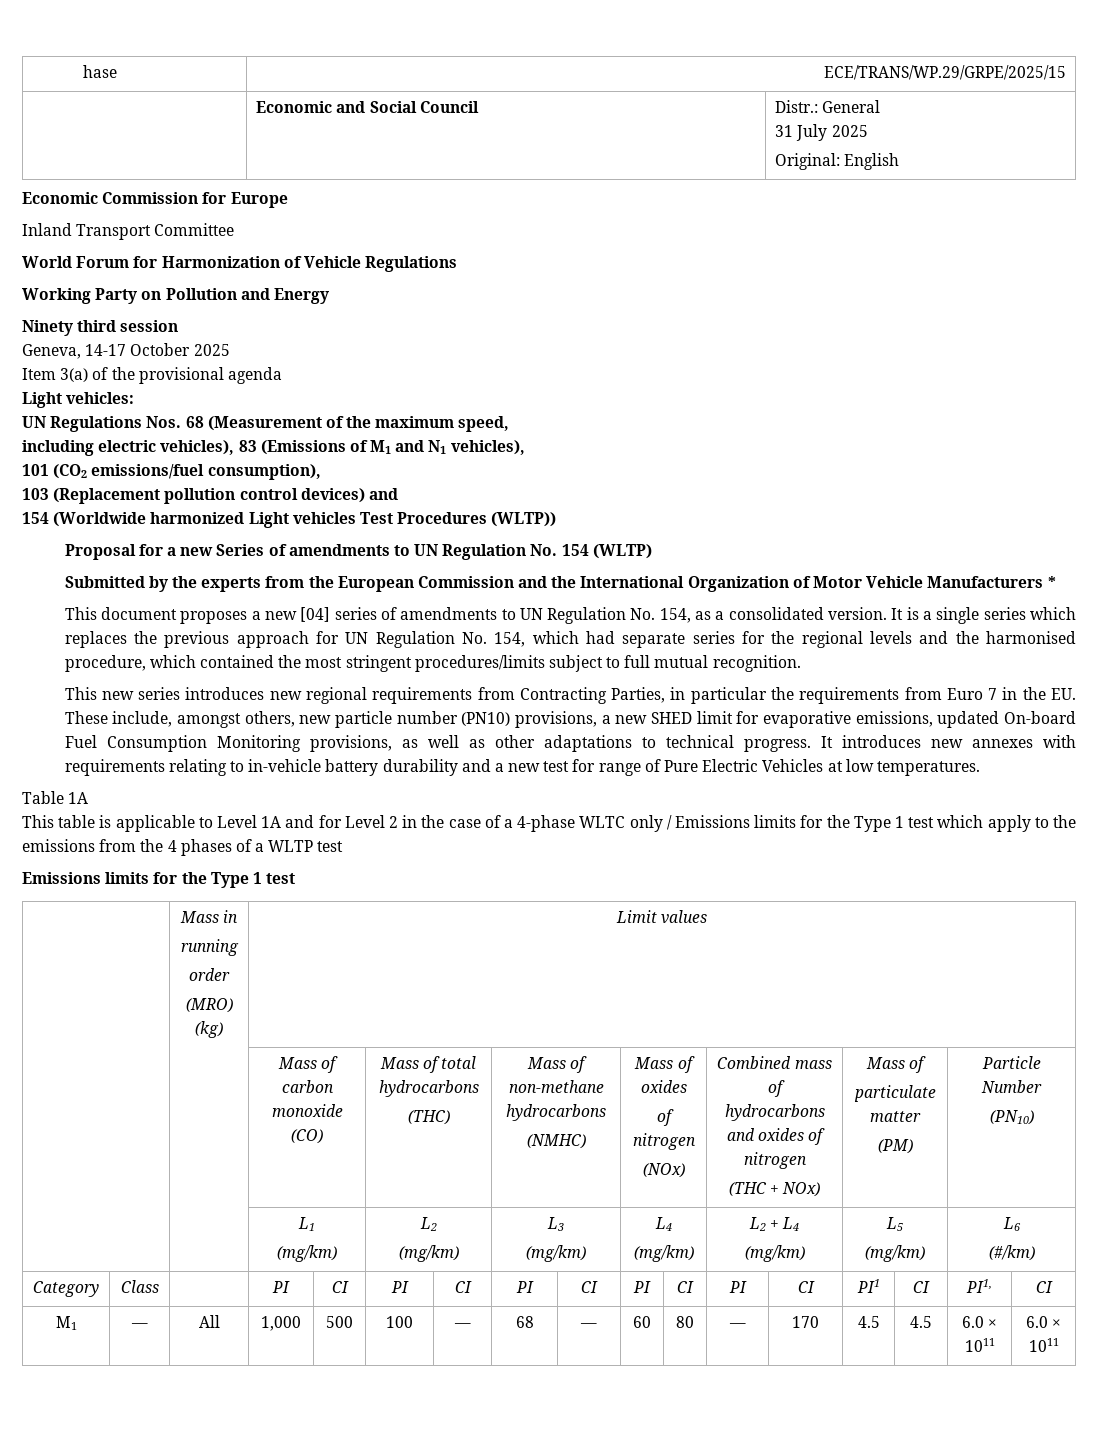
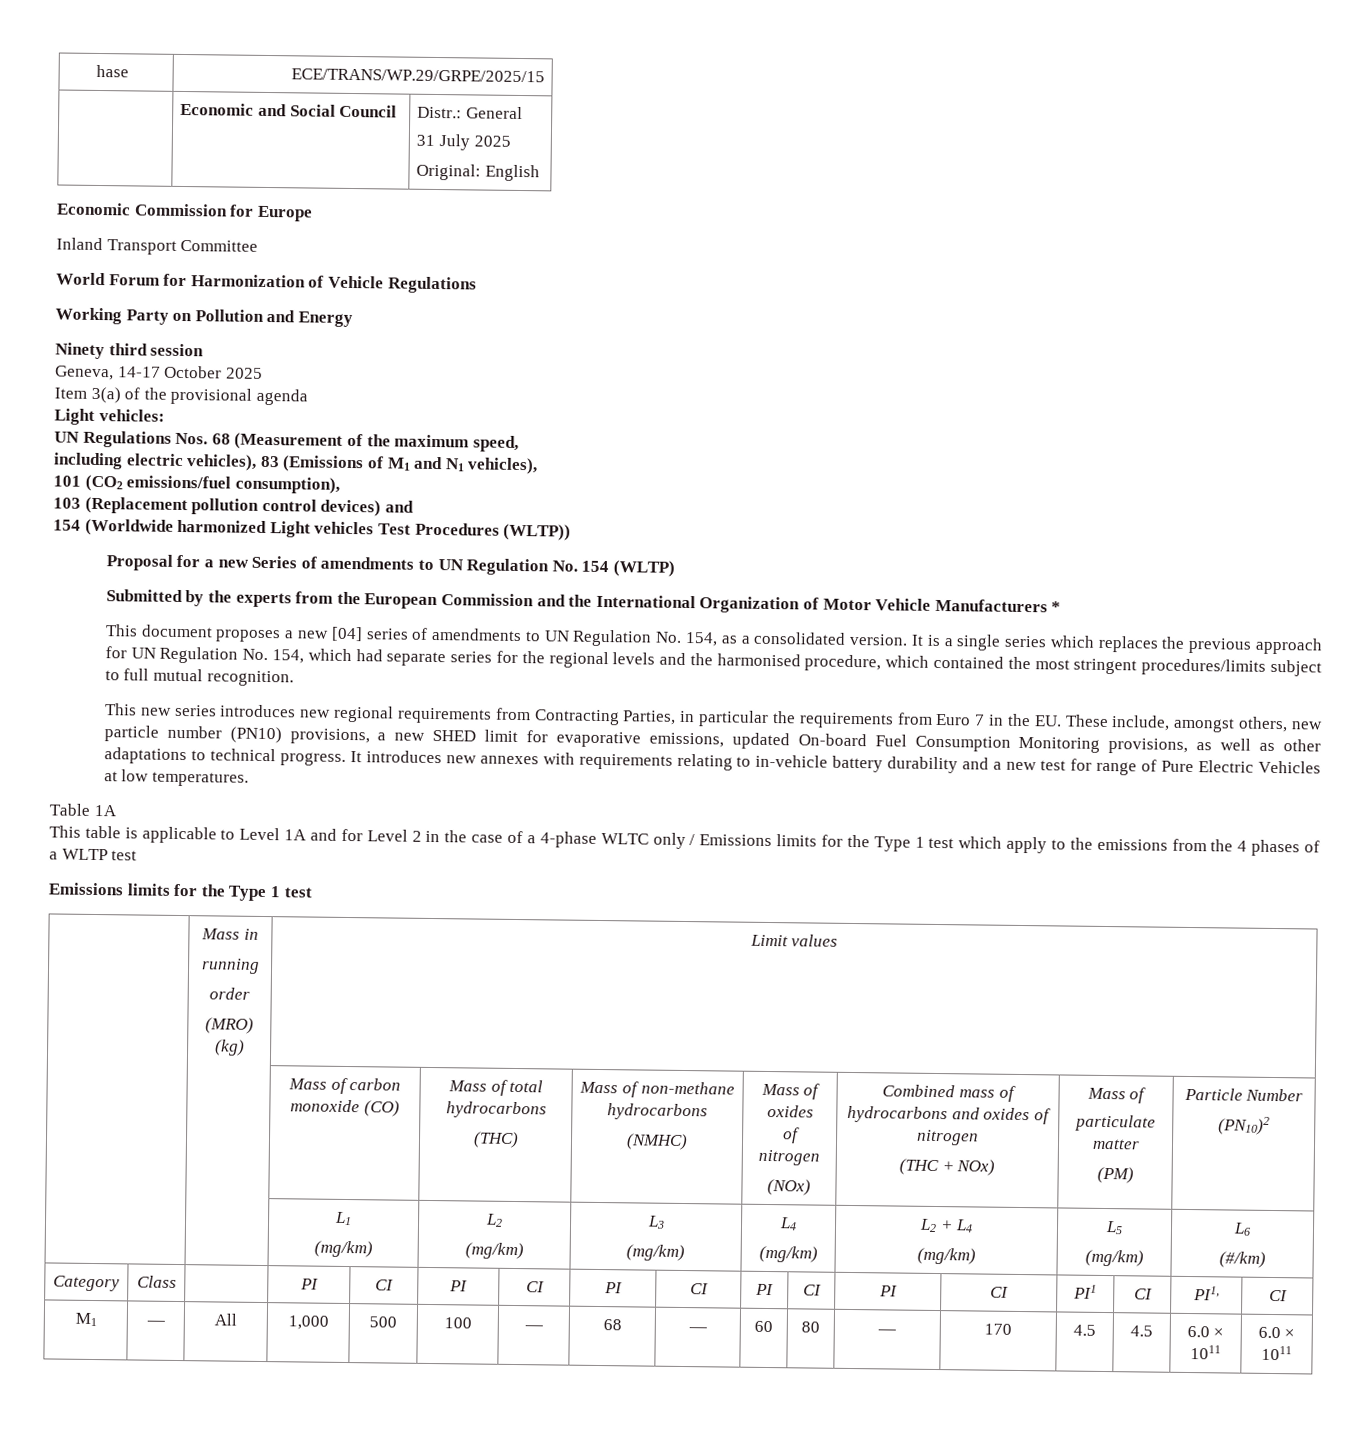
  | | Mass of carbon monoxide (CO) | Mass of total hydrocarbons
  (THC) | Mass of non-methane hydrocarbons
  (NMHC) | Mass of oxides
  of nitrogen
  (NOx) | Combined mass of hydrocarbons and oxides of nitrogen
  (THC + NOx) | Mass of
  particulate matter
  (PM) | Particle Number
- (PN10)
+ (PN10)2

